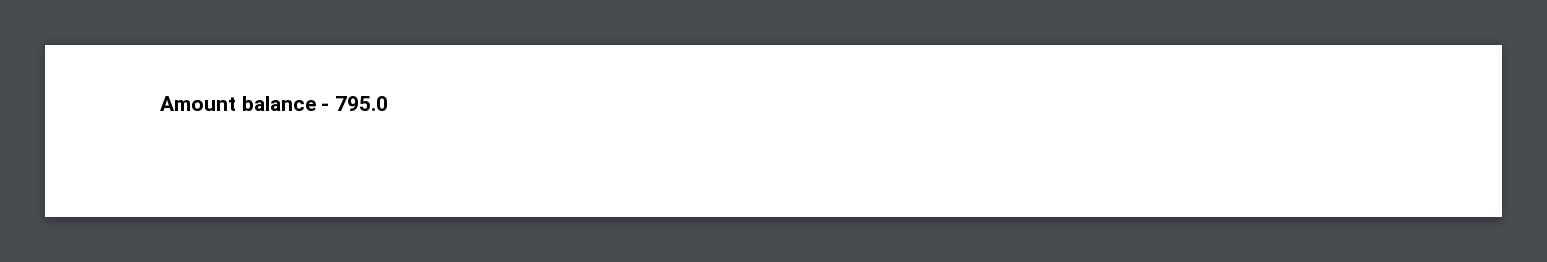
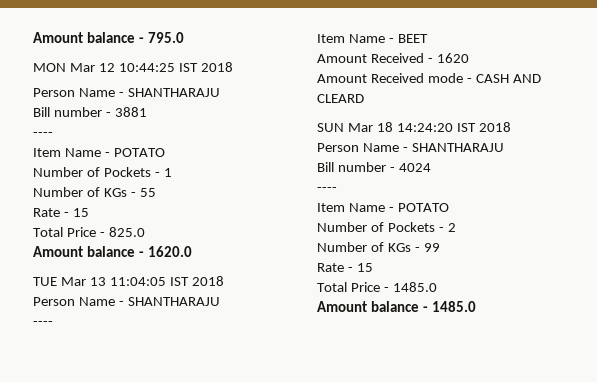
+ MON Mar 12 10:44:25 IST 2018
+ Person Name - SHANTHARAJU
+ Bill number - 3881
+ ----
+ Item Name - POTATO
+ Number of Pockets - 1
+ Number of KGs - 55
+ Rate - 15
+ Total Price - 825.0
+ Amount balance - 1620.0
+ TUE Mar 13 11:04:05 IST 2018
+ Person Name - SHANTHARAJU
+ ----
+ Item Name - BEET
+ Amount Received - 1620
+ Amount Received mode - CASH AND CLEARD
+ SUN Mar 18 14:24:20 IST 2018
+ Person Name - SHANTHARAJU
+ Bill number - 4024
+ ----
+ Item Name - POTATO
+ Number of Pockets - 2
+ Number of KGs - 99
+ Rate - 15
+ Total Price - 1485.0
+ Amount balance - 1485.0

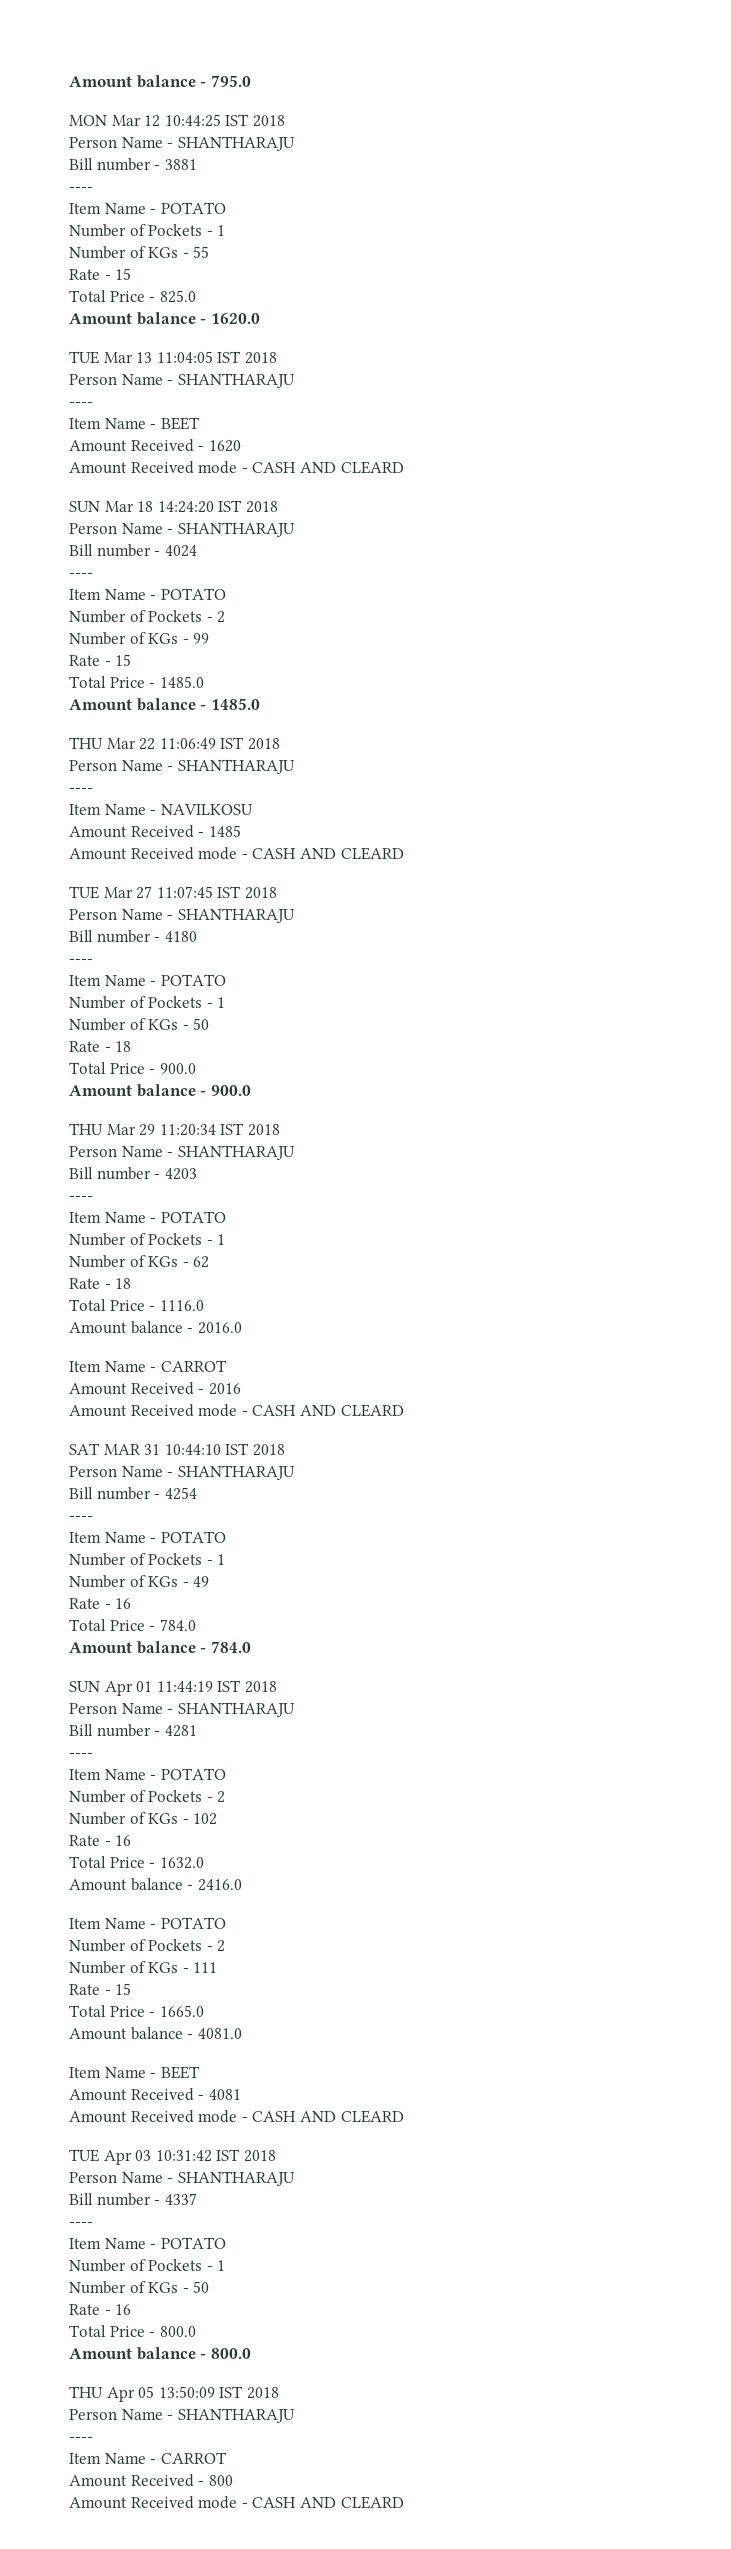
+ THU Mar 22 11:06:49 IST 2018
+ Person Name - SHANTHARAJU
+ ----
+ Item Name - NAVILKOSU
+ Amount Received - 1485
+ Amount Received mode - CASH AND CLEARD
+ TUE Mar 27 11:07:45 IST 2018
+ Person Name - SHANTHARAJU
+ Bill number - 4180
+ ----
+ Item Name - POTATO
+ Number of Pockets - 1
+ Number of KGs - 50
+ Rate - 18
+ Total Price - 900.0
+ Amount balance - 900.0
+ THU Mar 29 11:20:34 IST 2018
+ Person Name - SHANTHARAJU
+ Bill number - 4203
+ ----
+ Item Name - POTATO
+ Number of Pockets - 1
+ Number of KGs - 62
+ Rate - 18
+ Total Price - 1116.0
+ Amount balance - 2016.0
+ Item Name - CARROT
+ Amount Received - 2016
+ Amount Received mode - CASH AND CLEARD
+ SAT MAR 31 10:44:10 IST 2018
+ Person Name - SHANTHARAJU
+ Bill number - 4254
+ ----
+ Item Name - POTATO
+ Number of Pockets - 1
+ Number of KGs - 49
+ Rate - 16
+ Total Price - 784.0
+ Amount balance - 784.0
+ SUN Apr 01 11:44:19 IST 2018
+ Person Name - SHANTHARAJU
+ Bill number - 4281
+ ----
+ Item Name - POTATO
+ Number of Pockets - 2
+ Number of KGs - 102
+ Rate - 16
+ Total Price - 1632.0
+ Amount balance - 2416.0
+ Item Name - POTATO
+ Number of Pockets - 2
+ Number of KGs - 111
+ Rate - 15
+ Total Price - 1665.0
+ Amount balance - 4081.0
+ Item Name - BEET
+ Amount Received - 4081
+ Amount Received mode - CASH AND CLEARD
+ TUE Apr 03 10:31:42 IST 2018
+ Person Name - SHANTHARAJU
+ Bill number - 4337
+ ----
+ Item Name - POTATO
+ Number of Pockets - 1
+ Number of KGs - 50
+ Rate - 16
+ Total Price - 800.0
+ Amount balance - 800.0
+ THU Apr 05 13:50:09 IST 2018
+ Person Name - SHANTHARAJU
+ ----
+ Item Name - CARROT
+ Amount Received - 800
+ Amount Received mode - CASH AND CLEARD

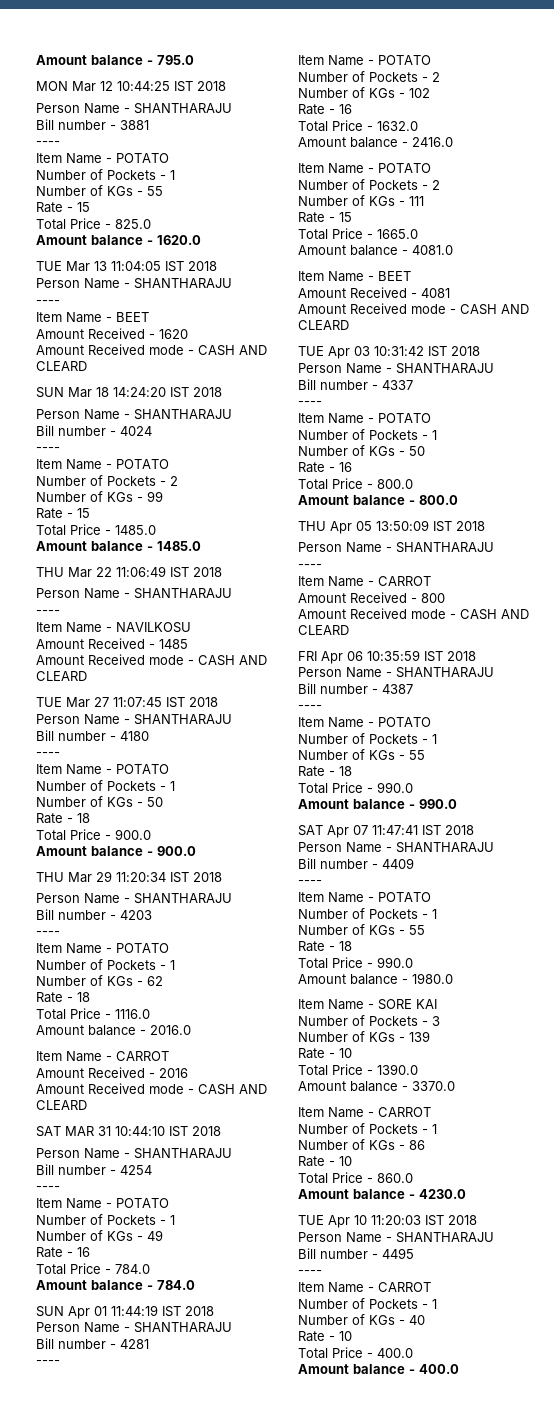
+ FRI Apr 06 10:35:59 IST 2018
+ Person Name - SHANTHARAJU
+ Bill number - 4387
+ ----
+ Item Name - POTATO
+ Number of Pockets - 1
+ Number of KGs - 55
+ Rate - 18
+ Total Price - 990.0
+ Amount balance - 990.0
+ SAT Apr 07 11:47:41 IST 2018
+ Person Name - SHANTHARAJU
+ Bill number - 4409
+ ----
+ Item Name - POTATO
+ Number of Pockets - 1
+ Number of KGs - 55
+ Rate - 18
+ Total Price - 990.0
+ Amount balance - 1980.0
+ Item Name - SORE KAI
+ Number of Pockets - 3
+ Number of KGs - 139
+ Rate - 10
+ Total Price - 1390.0
+ Amount balance - 3370.0
+ Item Name - CARROT
+ Number of Pockets - 1
+ Number of KGs - 86
+ Rate - 10
+ Total Price - 860.0
+ Amount balance - 4230.0
+ TUE Apr 10 11:20:03 IST 2018
+ Person Name - SHANTHARAJU
+ Bill number - 4495
+ ----
+ Item Name - CARROT
+ Number of Pockets - 1
+ Number of KGs - 40
+ Rate - 10
+ Total Price - 400.0
+ Amount balance - 400.0

